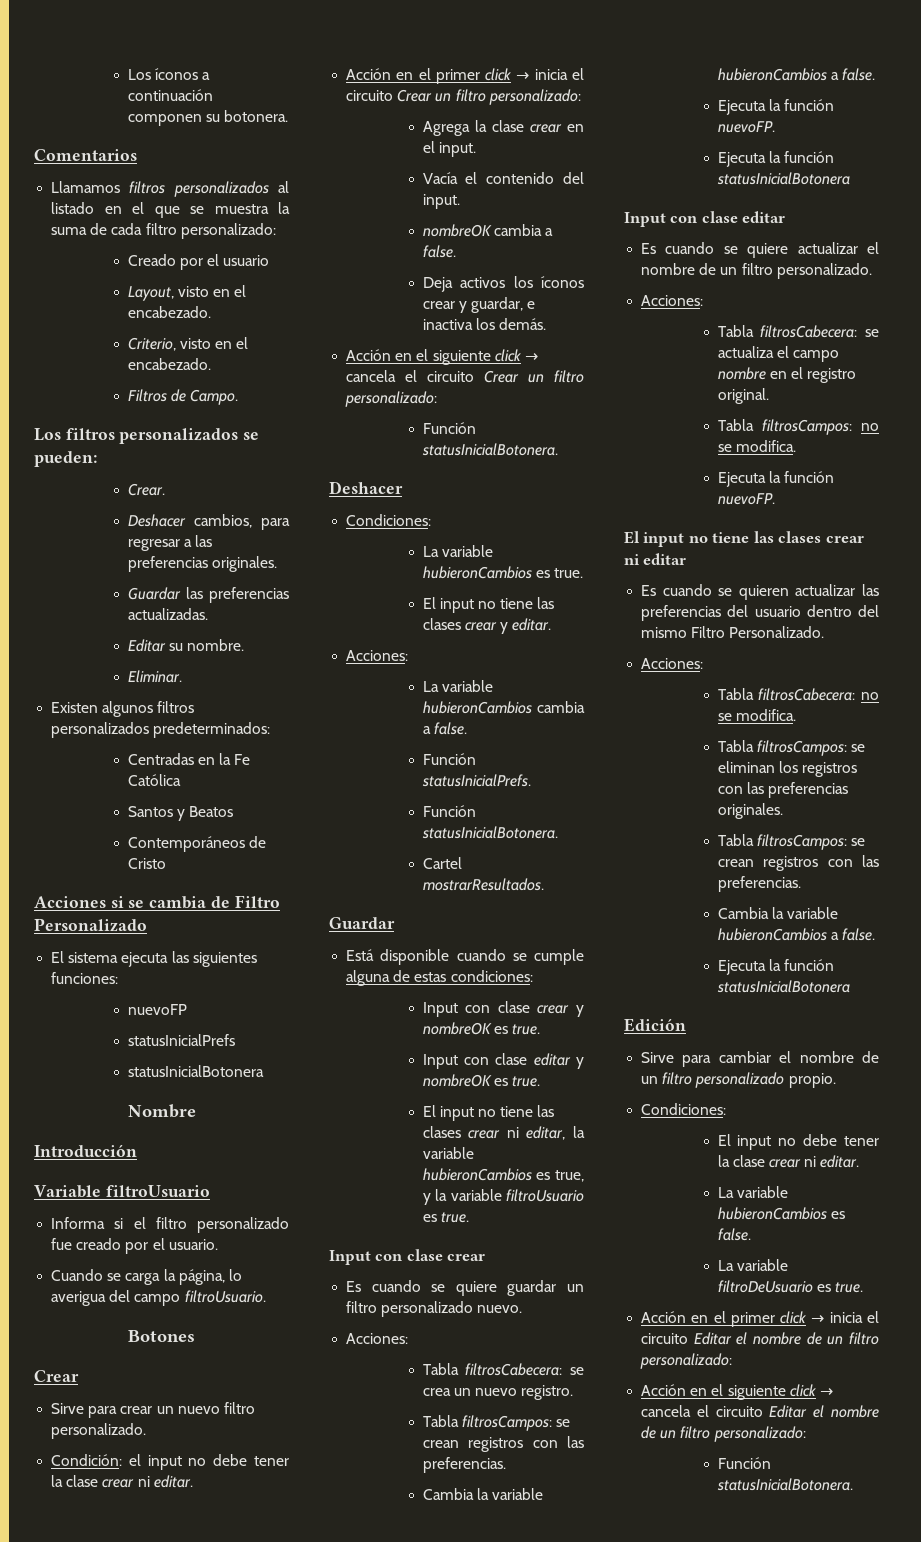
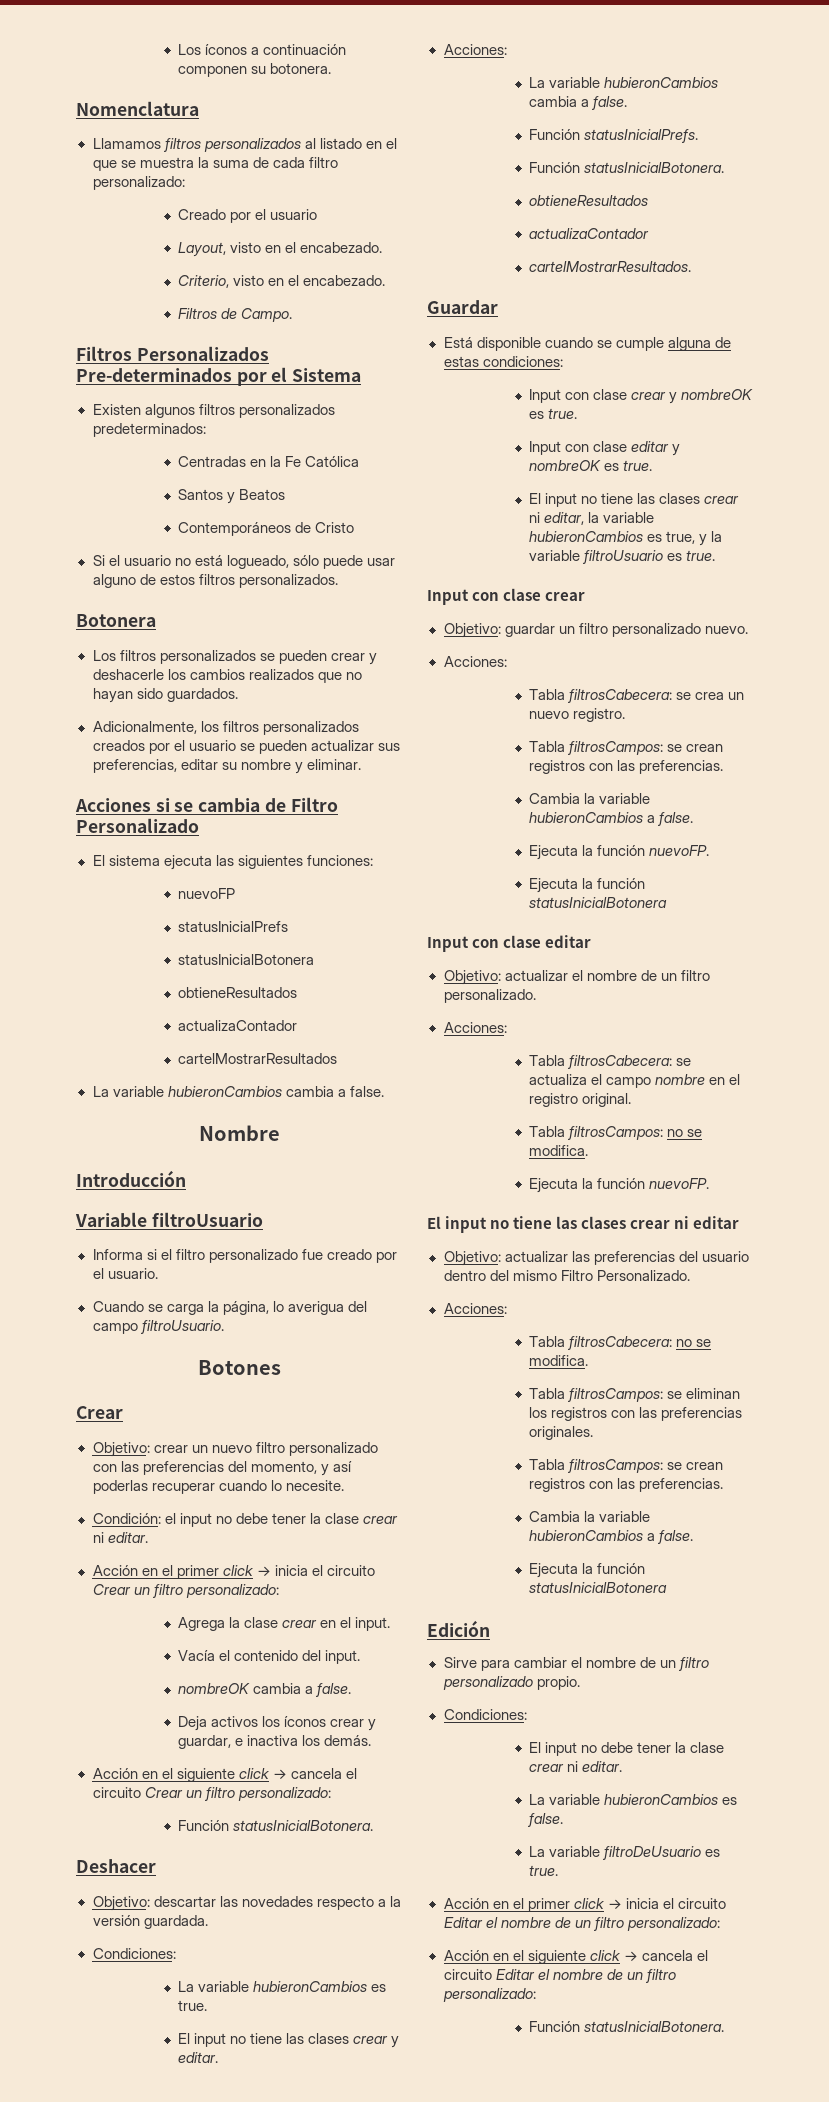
- Comentarios
+ Nomenclatura
- Los filtros personalizados se pueden:
- Crear.
- Deshacer cambios, para regresar a las preferencias originales.
- Guardar las preferencias actualizadas.
- Editar su nombre.
- Eliminar.
+ Filtros Personalizados Pre-determinados por el Sistema
+ Si el usuario no está logueado, sólo puede usar alguno de estos filtros personalizados.
+ Botonera
+ Los filtros personalizados se pueden crear y deshacerle los cambios realizados que no hayan sido guardados.
+ Adicionalmente, los filtros personalizados creados por el usuario se pueden actualizar sus preferencias, editar su nombre y eliminar.
  statusInicialPrefs
  statusInicialBotonera
+ obtieneResultados
+ actualizaContador
+ cartelMostrarResultados
+ La variable hubieronCambios cambia a false.
- Sirve para crear un nuevo filtro personalizado.
+ Objetivo: crear un nuevo filtro personalizado con las preferencias del momento, y así poderlas recuperar cuando lo necesite.
+ Objetivo: descartar las novedades respecto a la versión guardada.
  Función statusInicialPrefs.
  Función statusInicialBotonera.
- Cartel mostrarResultados.
+ obtieneResultados
+ actualizaContador
+ cartelMostrarResultados.
- Es cuando se quiere guardar un filtro personalizado nuevo.
+ Objetivo: guardar un filtro personalizado nuevo.
- Es cuando se quiere actualizar el nombre de un filtro personalizado.
+ Objetivo: actualizar el nombre de un filtro personalizado.
- Es cuando se quieren actualizar las preferencias del usuario dentro del mismo Filtro Personalizado.
+ Objetivo: actualizar las preferencias del usuario dentro del mismo Filtro Personalizado.

